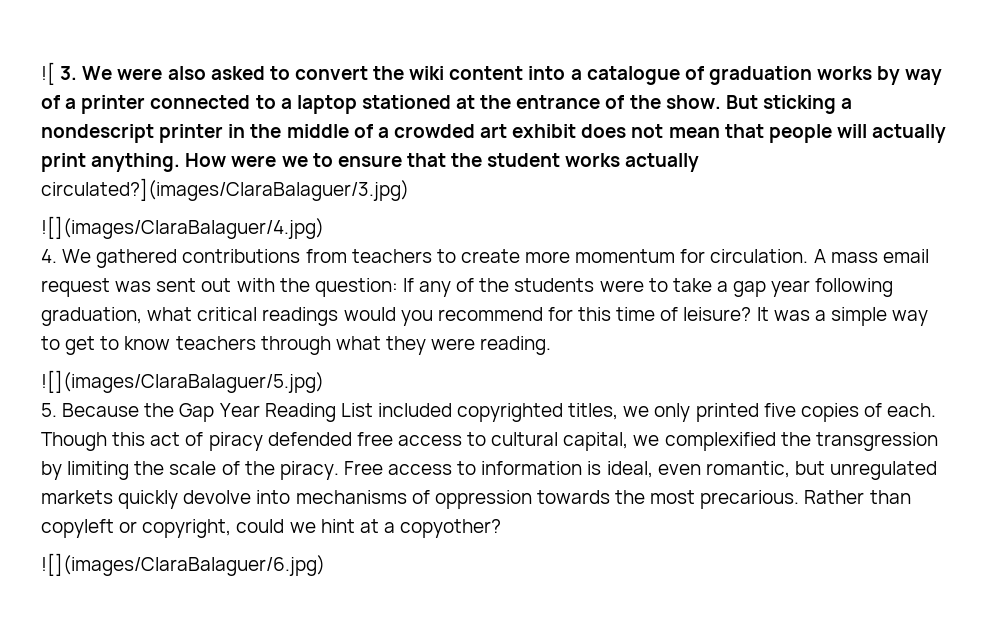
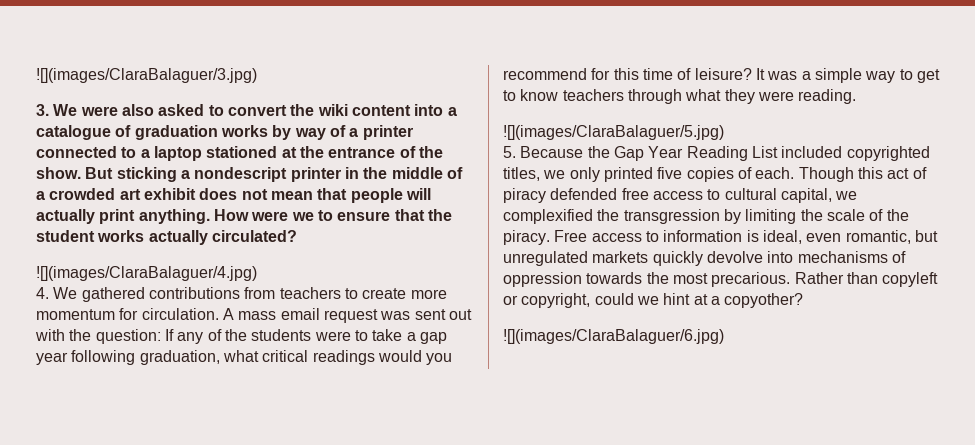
- ![ 3. We were also asked to convert the wiki content into a catalogue of graduation works by way of a printer connected to a laptop stationed at the entrance of the show.
+ ![](images/ClaraBalaguer/3.jpg)
+ 3. We were also asked to convert the wiki content into a catalogue of graduation works by way of a printer connected to a laptop stationed at the entrance of the show.
- How were we to ensure that the student works actually circulated?](images/ClaraBalaguer/3.jpg)
+ How were we to ensure that the student works actually circulated?

